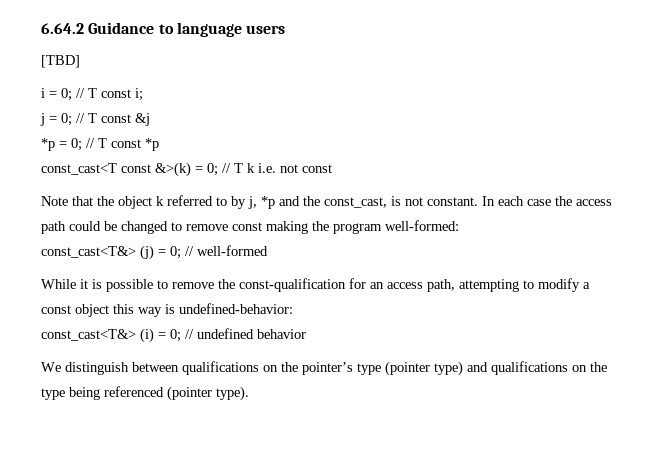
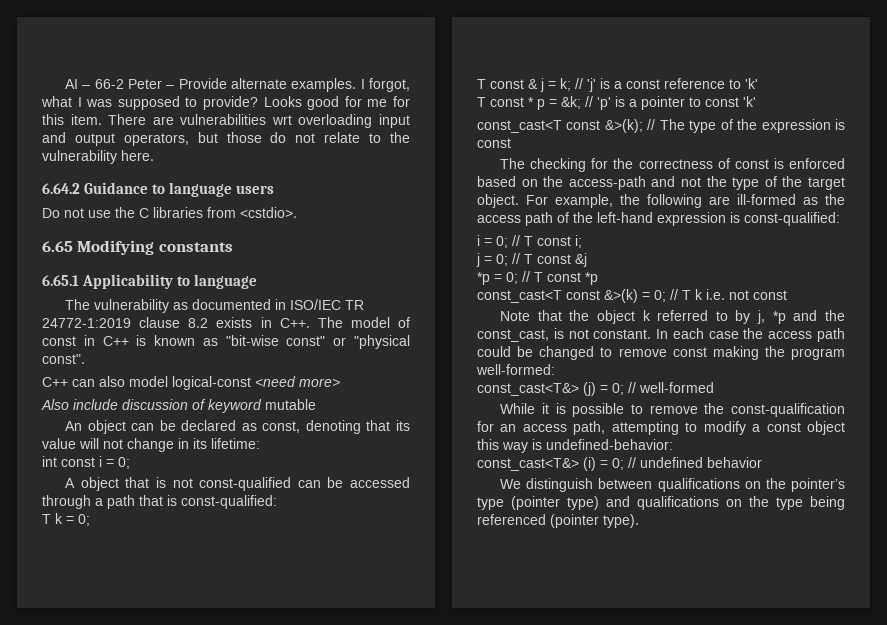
+ AI – 66-2 Peter – Provide alternate examples. I forgot, what I was supposed to provide? Looks good for me for this item. There are vulnerabilities wrt overloading input and output operators, but those do not relate to the vulnerability here.
- [TBD]
+ Do not use the C libraries from <cstdio>.
+ 6.65 Modifying constants
+ 6.65.1 Applicability to language
+ The vulnerability as documented in ISO/IEC TR 24772-1:2019 clause 8.2 exists in C++. The model of const in C++ is known as "bit-wise const" or "physical const".
+ C++ can also model logical-const <need more>
+ Also include discussion of keyword mutable
+ An object can be declared as const, denoting that its value will not change in its lifetime:
+ int const i = 0;
+ A object that is not const-qualified can be accessed through a path that is const-qualified:
+ T k = 0;
+ T const & j = k; // 'j' is a const reference to 'k'
+ T const * p = &k; // 'p' is a pointer to const 'k'
+ const_cast<T const &>(k); // The type of the expression is const
+ The checking for the correctness of const is enforced based on the access-path and not the type of the target object. For example, the following are ill-formed as the access path of the left-hand expression is const-qualified:

